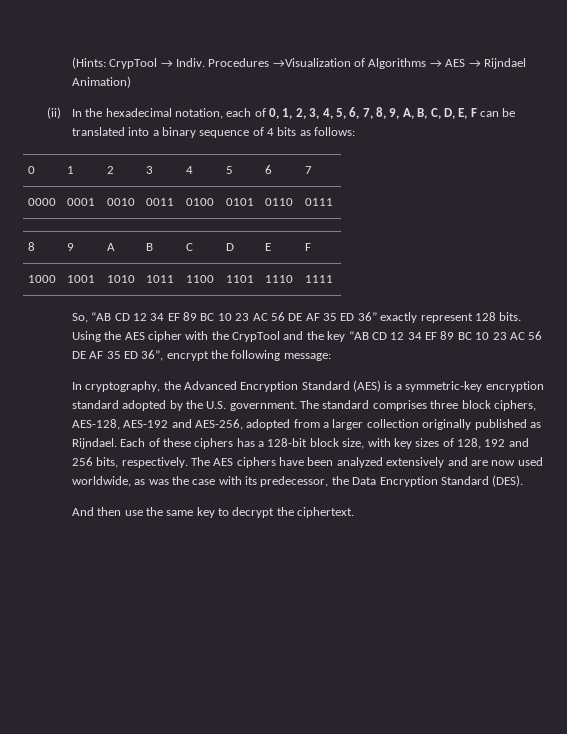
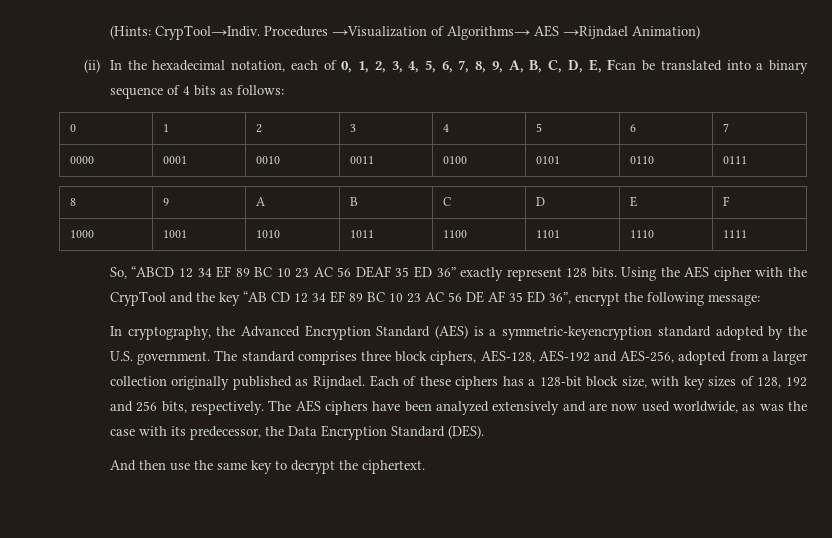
- (Hints: CrypTool → Indiv. Procedures →Visualization of Algorithms → AES → Rijndael Animation)
+ (Hints: CrypTool→Indiv. Procedures →Visualization of Algorithms→ AES →Rijndael Animation)
- (ii) In the hexadecimal notation, each of 0, 1, 2, 3, 4, 5, 6, 7, 8, 9, A, B, C, D, E, F can be translated into a binary sequence of 4 bits as follows:
+ (ii) In the hexadecimal notation, each of 0, 1, 2, 3, 4, 5, 6, 7, 8, 9, A, B, C, D, E, Fcan be translated into a binary sequence of 4 bits as follows:
- So, “AB CD 12 34 EF 89 BC 10 23 AC 56 DE AF 35 ED 36” exactly represent 128 bits.
+ So, “ABCD 12 34 EF 89 BC 10 23 AC 56 DEAF 35 ED 36” exactly represent 128 bits.
- In cryptography, the Advanced Encryption Standard (AES) is a symmetric-key encryption standard adopted by the U.S. government.
+ In cryptography, the Advanced Encryption Standard (AES) is a symmetric-keyencryption standard adopted by the U.S. government.

